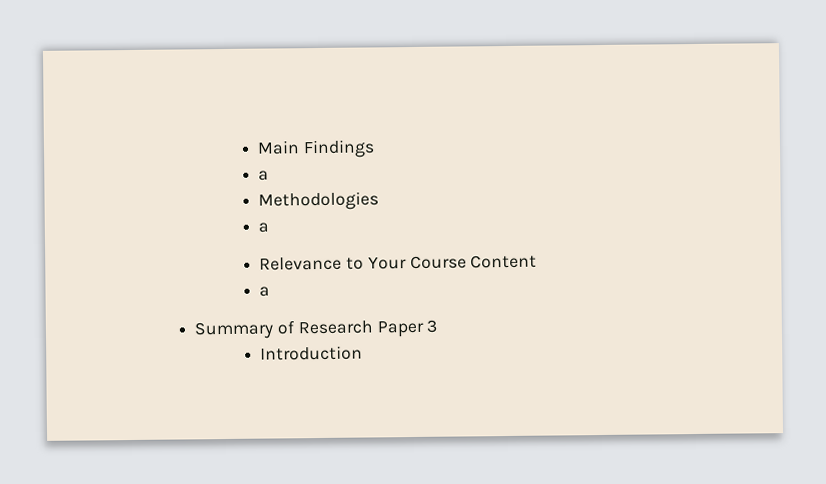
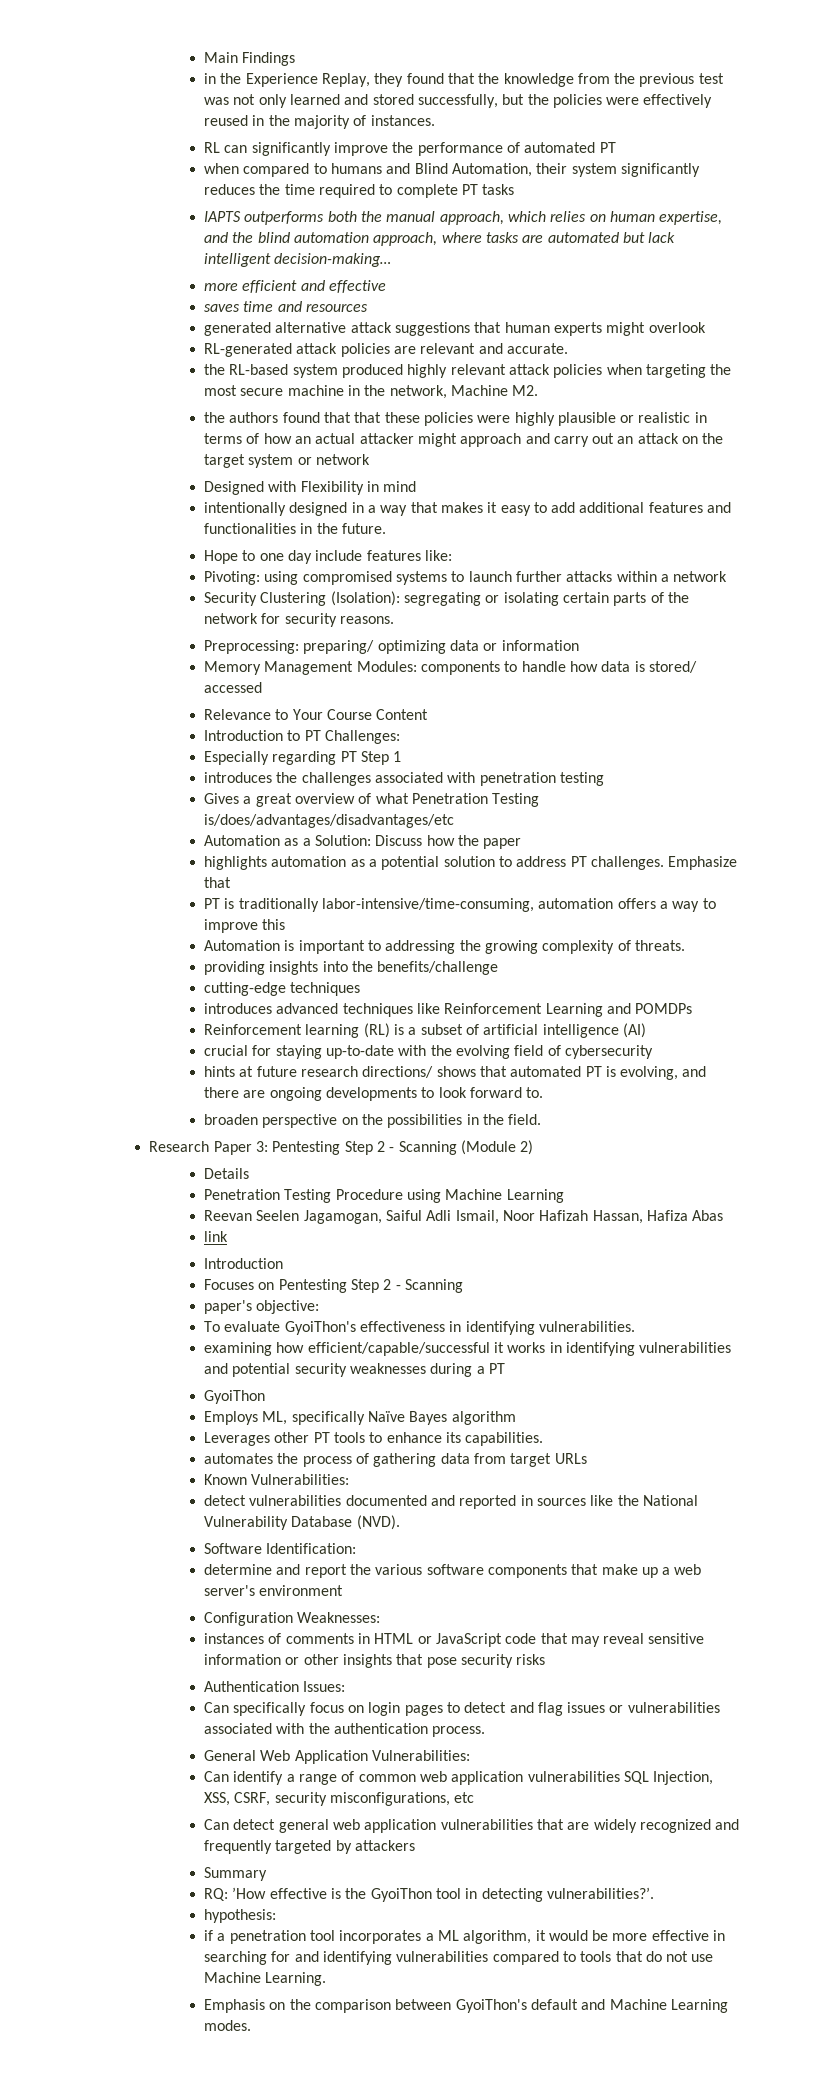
  Main Findings
- a
- Methodologies
- a
+ in the Experience Replay, they found that the knowledge from the previous test was not only learned and stored successfully, but the policies were effectively reused in the majority of instances.
+ RL can significantly improve the performance of automated PT
+ when compared to humans and Blind Automation, their system significantly reduces the time required to complete PT tasks
+ IAPTS outperforms both the manual approach, which relies on human expertise, and the blind automation approach, where tasks are automated but lack intelligent decision-making…
+ more efficient and effective
+ saves time and resources
+ generated alternative attack suggestions that human experts might overlook
+ RL-generated attack policies are relevant and accurate.
+ the RL-based system produced highly relevant attack policies when targeting the most secure machine in the network, Machine M2.
+ the authors found that that these policies were highly plausible or realistic in terms of how an actual attacker might approach and carry out an attack on the target system or network
+ Designed with Flexibility in mind
+ intentionally designed in a way that makes it easy to add additional features and functionalities in the future.
+ Hope to one day include features like:
+ Pivoting: using compromised systems to launch further attacks within a network
+ Security Clustering (Isolation): segregating or isolating certain parts of the network for security reasons.
+ Preprocessing: preparing/ optimizing data or information
+ Memory Management Modules: components to handle how data is stored/ accessed
  Relevance to Your Course Content
- a
- Summary of Research Paper 3
+ Introduction to PT Challenges:
+ Especially regarding PT Step 1
+ introduces the challenges associated with penetration testing
+ Gives a great overview of what Penetration Testing is/does/advantages/disadvantages/etc
+ Automation as a Solution: Discuss how the paper
+ highlights automation as a potential solution to address PT challenges. Emphasize that
+ PT is traditionally labor-intensive/time-consuming, automation offers a way to improve this
+ Automation is important to addressing the growing complexity of threats.
+ providing insights into the benefits/challenge
+ cutting-edge techniques
+ introduces advanced techniques like Reinforcement Learning and POMDPs
+ Reinforcement learning (RL) is a subset of artificial intelligence (AI)
+ crucial for staying up-to-date with the evolving field of cybersecurity
+ hints at future research directions/ shows that automated PT is evolving, and there are ongoing developments to look forward to.
+ broaden perspective on the possibilities in the field.
+ Research Paper 3: Pentesting Step 2 - Scanning (Module 2)
+ Details
+ Penetration Testing Procedure using Machine Learning
+ Reevan Seelen Jagamogan, Saiful Adli Ismail, Noor Hafizah Hassan, Hafiza Abas
+ link
  Introduction
+ Focuses on Pentesting Step 2 - Scanning
+ paper's objective:
+ To evaluate GyoiThon's effectiveness in identifying vulnerabilities.
+ examining how efficient/capable/successful it works in identifying vulnerabilities and potential security weaknesses during a PT
+ GyoiThon
+ Employs ML, specifically Naïve Bayes algorithm
+ Leverages other PT tools to enhance its capabilities.
+ automates the process of gathering data from target URLs
+ Known Vulnerabilities:
+ detect vulnerabilities documented and reported in sources like the National Vulnerability Database (NVD).
+ Software Identification:
+ determine and report the various software components that make up a web server's environment
+ Configuration Weaknesses:
+ instances of comments in HTML or JavaScript code that may reveal sensitive information or other insights that pose security risks
+ Authentication Issues:
+ Can specifically focus on login pages to detect and flag issues or vulnerabilities associated with the authentication process.
+ General Web Application Vulnerabilities:
+ Can identify a range of common web application vulnerabilities SQL Injection, XSS, CSRF, security misconfigurations, etc
+ Can detect general web application vulnerabilities that are widely recognized and frequently targeted by attackers
+ Summary
+ RQ: ’How effective is the GyoiThon tool in detecting vulnerabilities?’.
+ hypothesis:
+ if a penetration tool incorporates a ML algorithm, it would be more effective in searching for and identifying vulnerabilities compared to tools that do not use Machine Learning.
+ Emphasis on the comparison between GyoiThon's default and Machine Learning modes.

